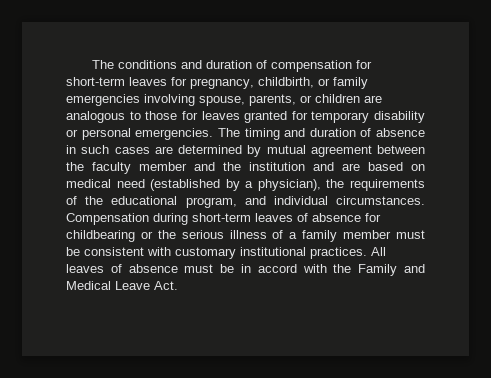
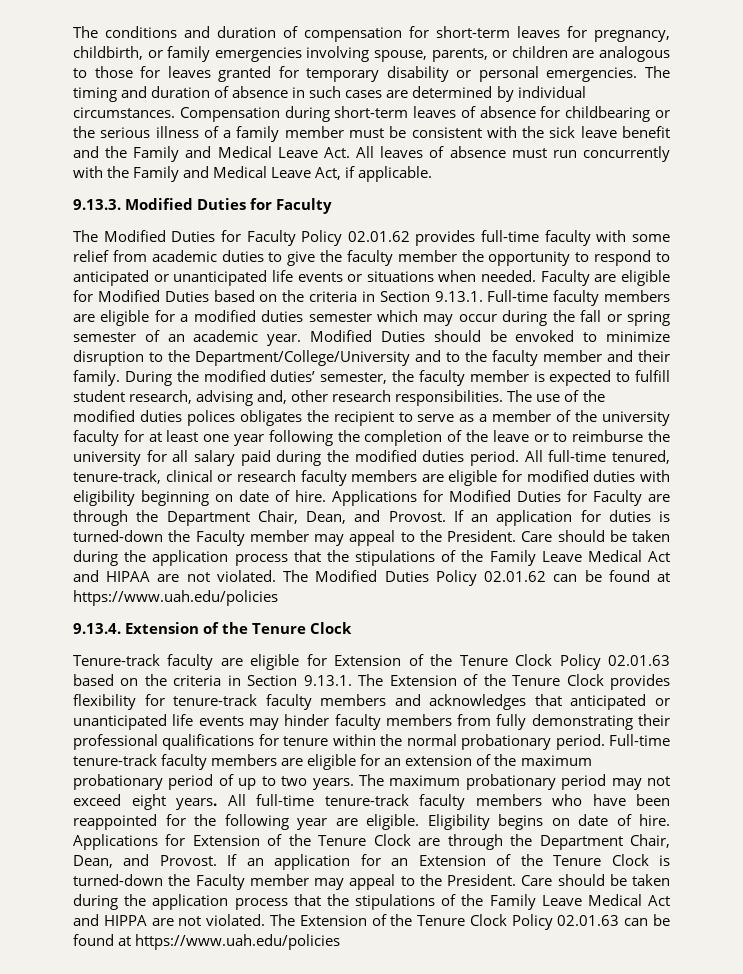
- The timing and duration of absence in such cases are determined by mutual agreement between the faculty member and the institution and are based on medical need (established by a physician), the requirements of the educational program, and individual circumstances.
+ The timing and duration of absence in such cases are determined by individual circumstances.
- Compensation during short-term leaves of absence for childbearing or the serious illness of a family member must be consistent with customary institutional practices. All leaves of absence must be in accord with the Family and Medical Leave Act.
+ Compensation during short-term leaves of absence for childbearing or the serious illness of a family member must be consistent with the sick leave benefit and the Family and Medical Leave Act. All leaves of absence must run concurrently with the Family and Medical Leave Act, if applicable.
+ 9.13.3. Modified Duties for Faculty
+ The Modified Duties for Faculty Policy 02.01.62 provides full-time faculty with some relief from academic duties to give the faculty member the opportunity to respond to anticipated or unanticipated life events or situations when needed. Faculty are eligible for Modified Duties based on the criteria in Section 9.13.1. Full-time faculty members are eligible for a modified duties semester which may occur during the fall or spring semester of an academic year. Modified Duties should be envoked to minimize disruption to the Department/College/University and to the faculty member and their family. During the modified duties’ semester, the faculty member is expected to fulfill student research, advising and, other research responsibilities. The use of the modified duties polices obligates the recipient to serve as a member of the university faculty for at least one year following the completion of the leave or to reimburse the university for all salary paid during the modified duties period. All full-time tenured, tenure-track, clinical or research faculty members are eligible for modified duties with eligibility beginning on date of hire. Applications for Modified Duties for Faculty are through the Department Chair, Dean, and Provost. If an application for duties is turned-down the Faculty member may appeal to the President. Care should be taken during the application process that the stipulations of the Family Leave Medical Act and HIPAA are not violated. The Modified Duties Policy 02.01.62 can be found at https://www.uah.edu/policies
+ 9.13.4. Extension of the Tenure Clock
+ Tenure-track faculty are eligible for Extension of the Tenure Clock Policy 02.01.63 based on the criteria in Section 9.13.1. The Extension of the Tenure Clock provides flexibility for tenure-track faculty members and acknowledges that anticipated or unanticipated life events may hinder faculty members from fully demonstrating their professional qualifications for tenure within the normal probationary period. Full-time tenure-track faculty members are eligible for an extension of the maximum probationary period of up to two years. The maximum probationary period may not exceed eight years. All full-time tenure-track faculty members who have been reappointed for the following year are eligible. Eligibility begins on date of hire. Applications for Extension of the Tenure Clock are through the Department Chair, Dean, and Provost. If an application for an Extension of the Tenure Clock is turned-down the Faculty member may appeal to the President. Care should be taken during the application process that the stipulations of the Family Leave Medical Act and HIPPA are not violated. The Extension of the Tenure Clock Policy 02.01.63 can be found at https://www.uah.edu/policies

